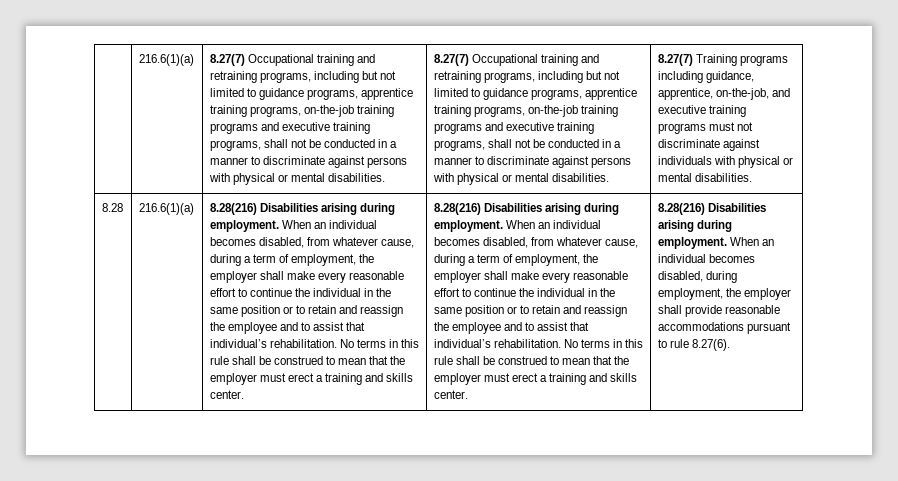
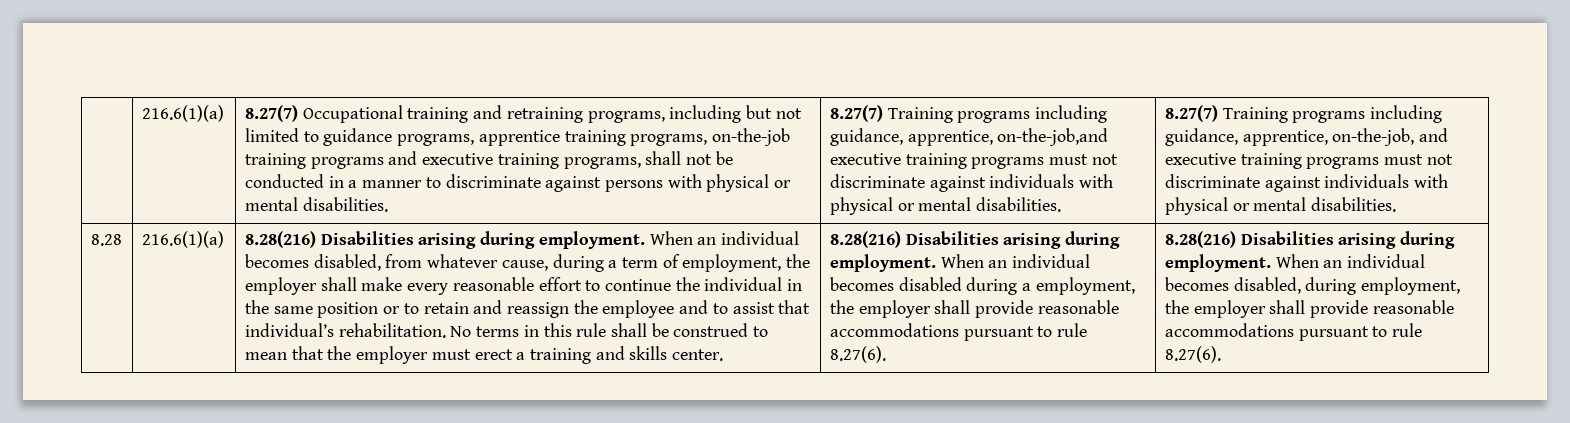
- 8.27(7) Occupational training and retraining programs, including but not limited to guidance programs, apprentice training programs, on-the-job training programs and executive training programs, shall not be conducted in a manner to discriminate against persons with physical or mental disabilities. | 8.27(7) Occupational training and retraining programs, including but not limited to guidance programs, apprentice training programs, on-the-job training programs and executive training programs, shall not be conducted in a manner to discriminate against persons with physical or mental disabilities.
+ 8.27(7) Occupational training and retraining programs, including but not limited to guidance programs, apprentice training programs, on-the-job training programs and executive training programs, shall not be conducted in a manner to discriminate against persons with physical or mental disabilities. | 8.27(7) Training programs including guidance, apprentice, on-the-job,and executive training programs must not discriminate against individuals with physical or mental disabilities.
- No terms in this rule shall be construed to mean that the employer must erect a training and skills center. | 8.28(216) Disabilities arising during employment. When an individual becomes disabled, from whatever cause, during a term of employment, the employer shall make every reasonable effort to continue the individual in the same position or to retain and reassign the employee and to assist that individual’s rehabilitation. No terms in this rule shall be construed to mean that the employer must erect a training and skills center.
+ No terms in this rule shall be construed to mean that the employer must erect a training and skills center. | 8.28(216) Disabilities arising during employment. When an individual becomes disabled during a employment, the employer shall provide reasonable accommodations pursuant to rule 8.27(6).

